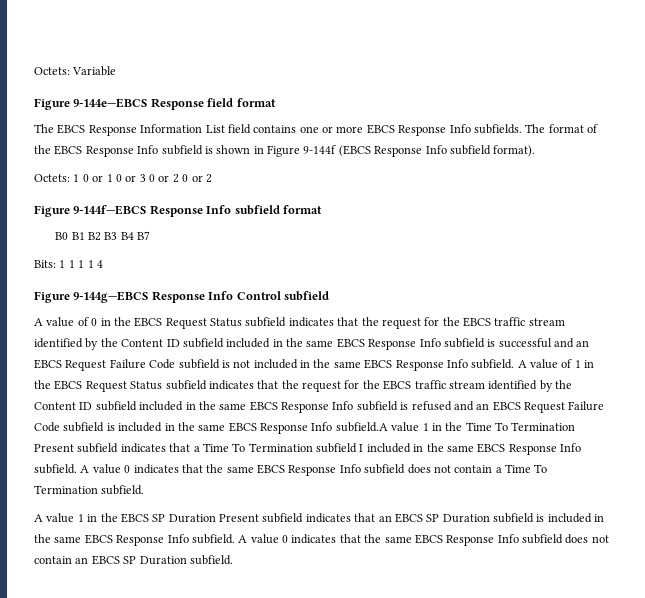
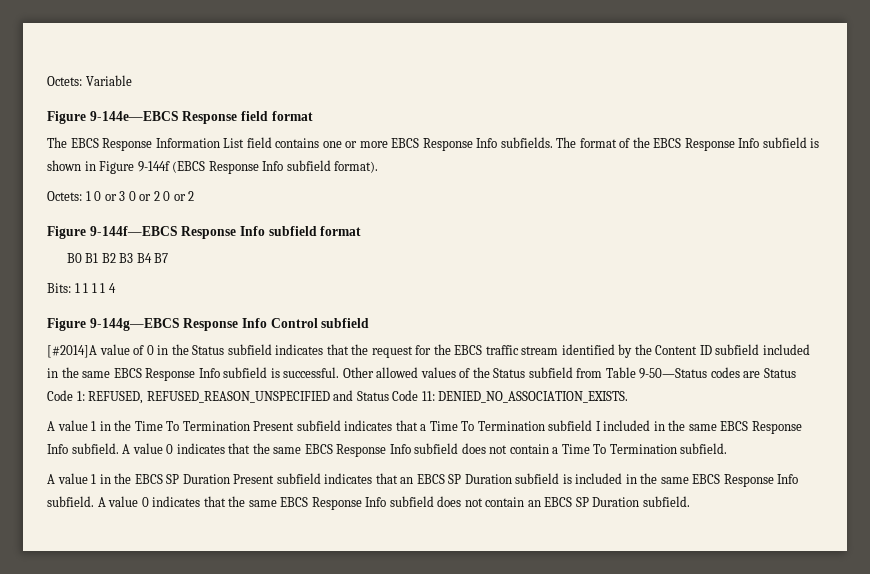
- Octets: 1 0 or 1 0 or 3 0 or 2 0 or 2
+ Octets: 1 0 or 3 0 or 2 0 or 2
- A value of 0 in the EBCS Request Status subfield indicates that the request for the EBCS traffic stream identified by the Content ID subfield included in the same EBCS Response Info subfield is successful and an EBCS Request Failure Code subfield is not included in the same EBCS Response Info subfield. A value of 1 in the EBCS Request Status subfield indicates that the request for the EBCS traffic stream identified by the Content ID subfield included in the same EBCS Response Info subfield is refused and an EBCS Request Failure Code subfield is included in the same EBCS Response Info subfield.A value 1 in the Time To Termination Present subfield indicates that a Time To Termination subfield I included in the same EBCS Response Info subfield.
+ [#2014]A value of 0 in the Status subfield indicates that the request for the EBCS traffic stream identified by the Content ID subfield included in the same EBCS Response Info subfield is successful. Other allowed values of the Status subfield from Table 9-50—Status codes are Status Code 1: REFUSED, REFUSED_REASON_UNSPECIFIED and Status Code 11: DENIED_NO_ASSOCIATION_EXISTS.
+ A value 1 in the Time To Termination Present subfield indicates that a Time To Termination subfield I included in the same EBCS Response Info subfield.

